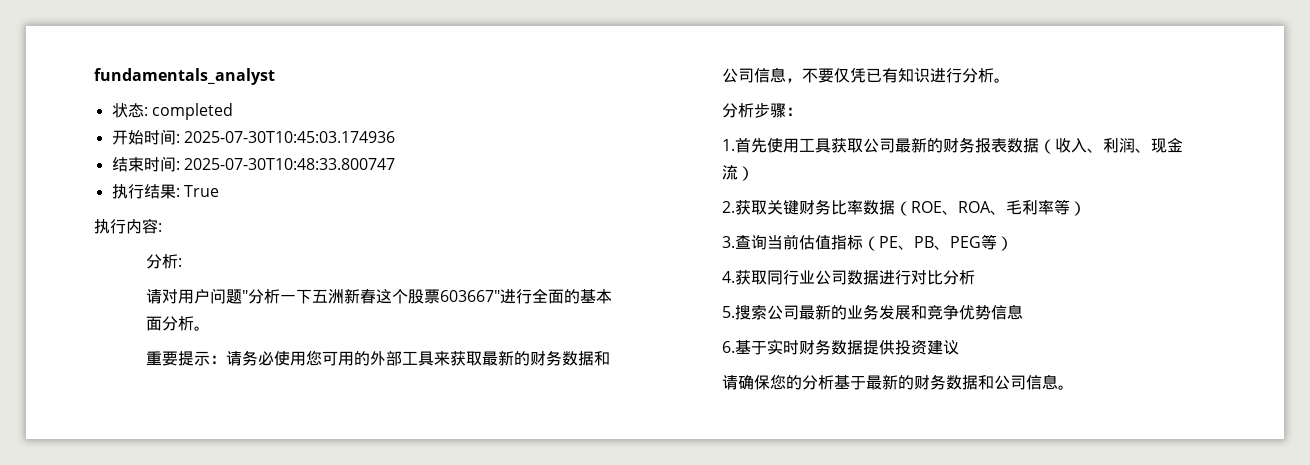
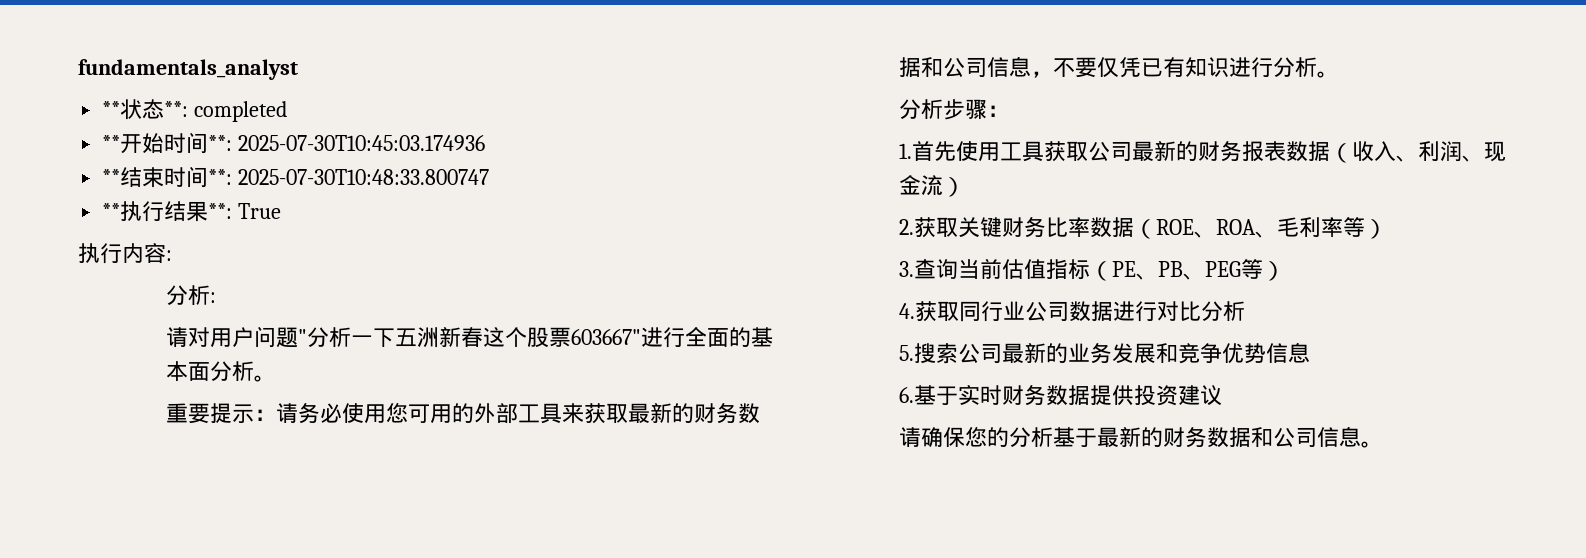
- 状态: completed
+ **状态**: completed
- 开始时间: 2025-07-30T10:45:03.174936
+ **开始时间**: 2025-07-30T10:45:03.174936
- 结束时间: 2025-07-30T10:48:33.800747
+ **结束时间**: 2025-07-30T10:48:33.800747
- 执行结果: True
+ **执行结果**: True

